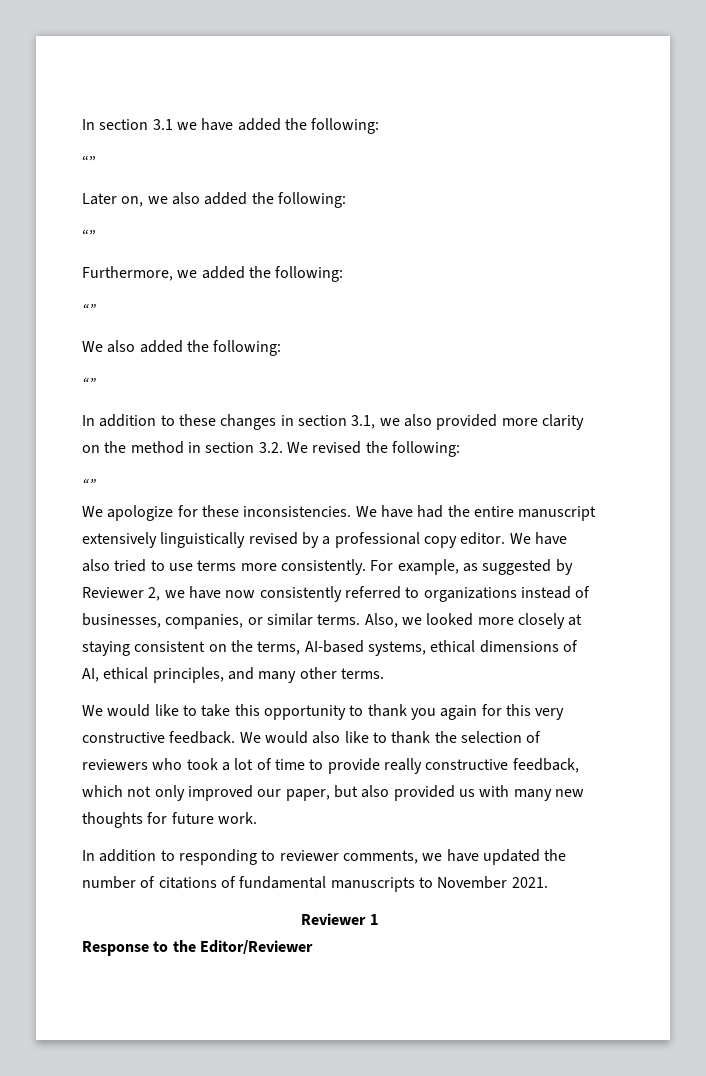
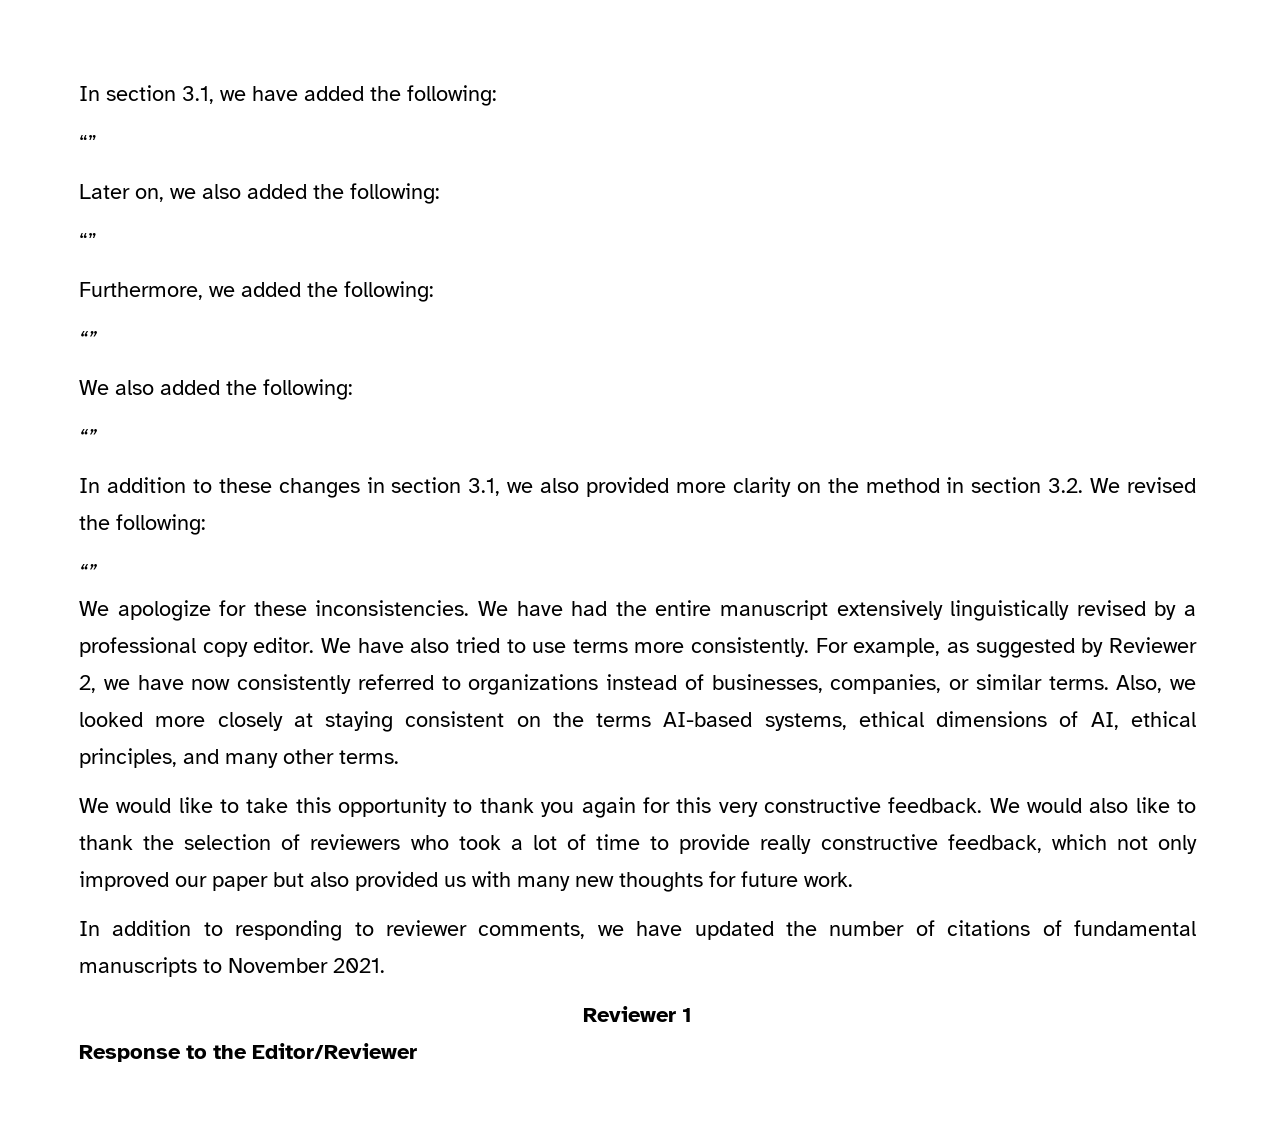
- In section 3.1 we have added the following:
+ In section 3.1, we have added the following:
- Also, we looked more closely at staying consistent on the terms, AI-based systems, ethical dimensions of AI, ethical principles, and many other terms.
+ Also, we looked more closely at staying consistent on the terms AI-based systems, ethical dimensions of AI, ethical principles, and many other terms.
- We would also like to thank the selection of reviewers who took a lot of time to provide really constructive feedback, which not only improved our paper, but also provided us with many new thoughts for future work.
+ We would also like to thank the selection of reviewers who took a lot of time to provide really constructive feedback, which not only improved our paper but also provided us with many new thoughts for future work.

